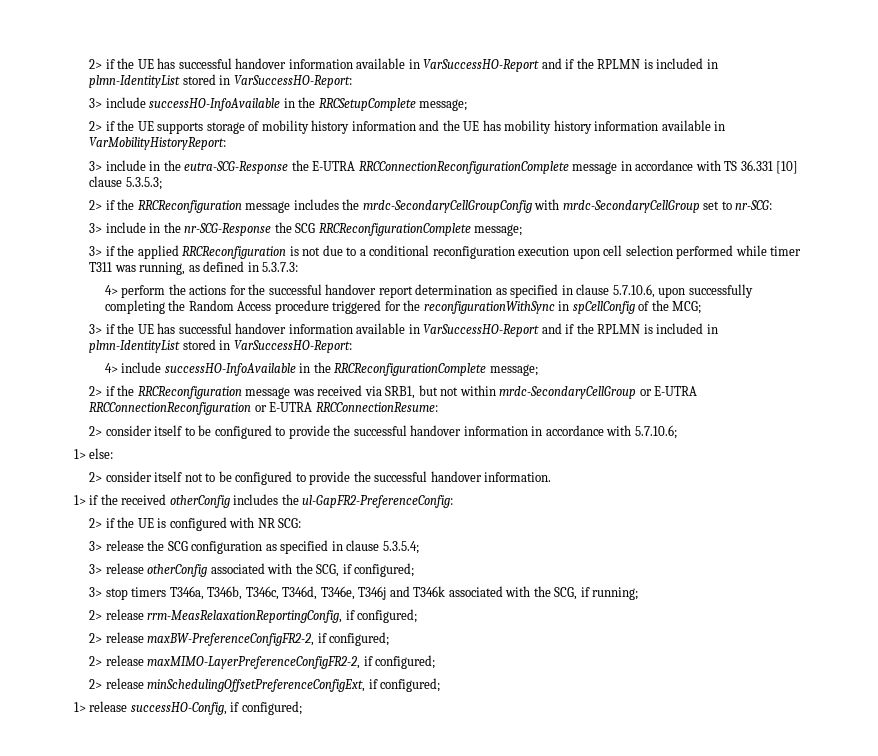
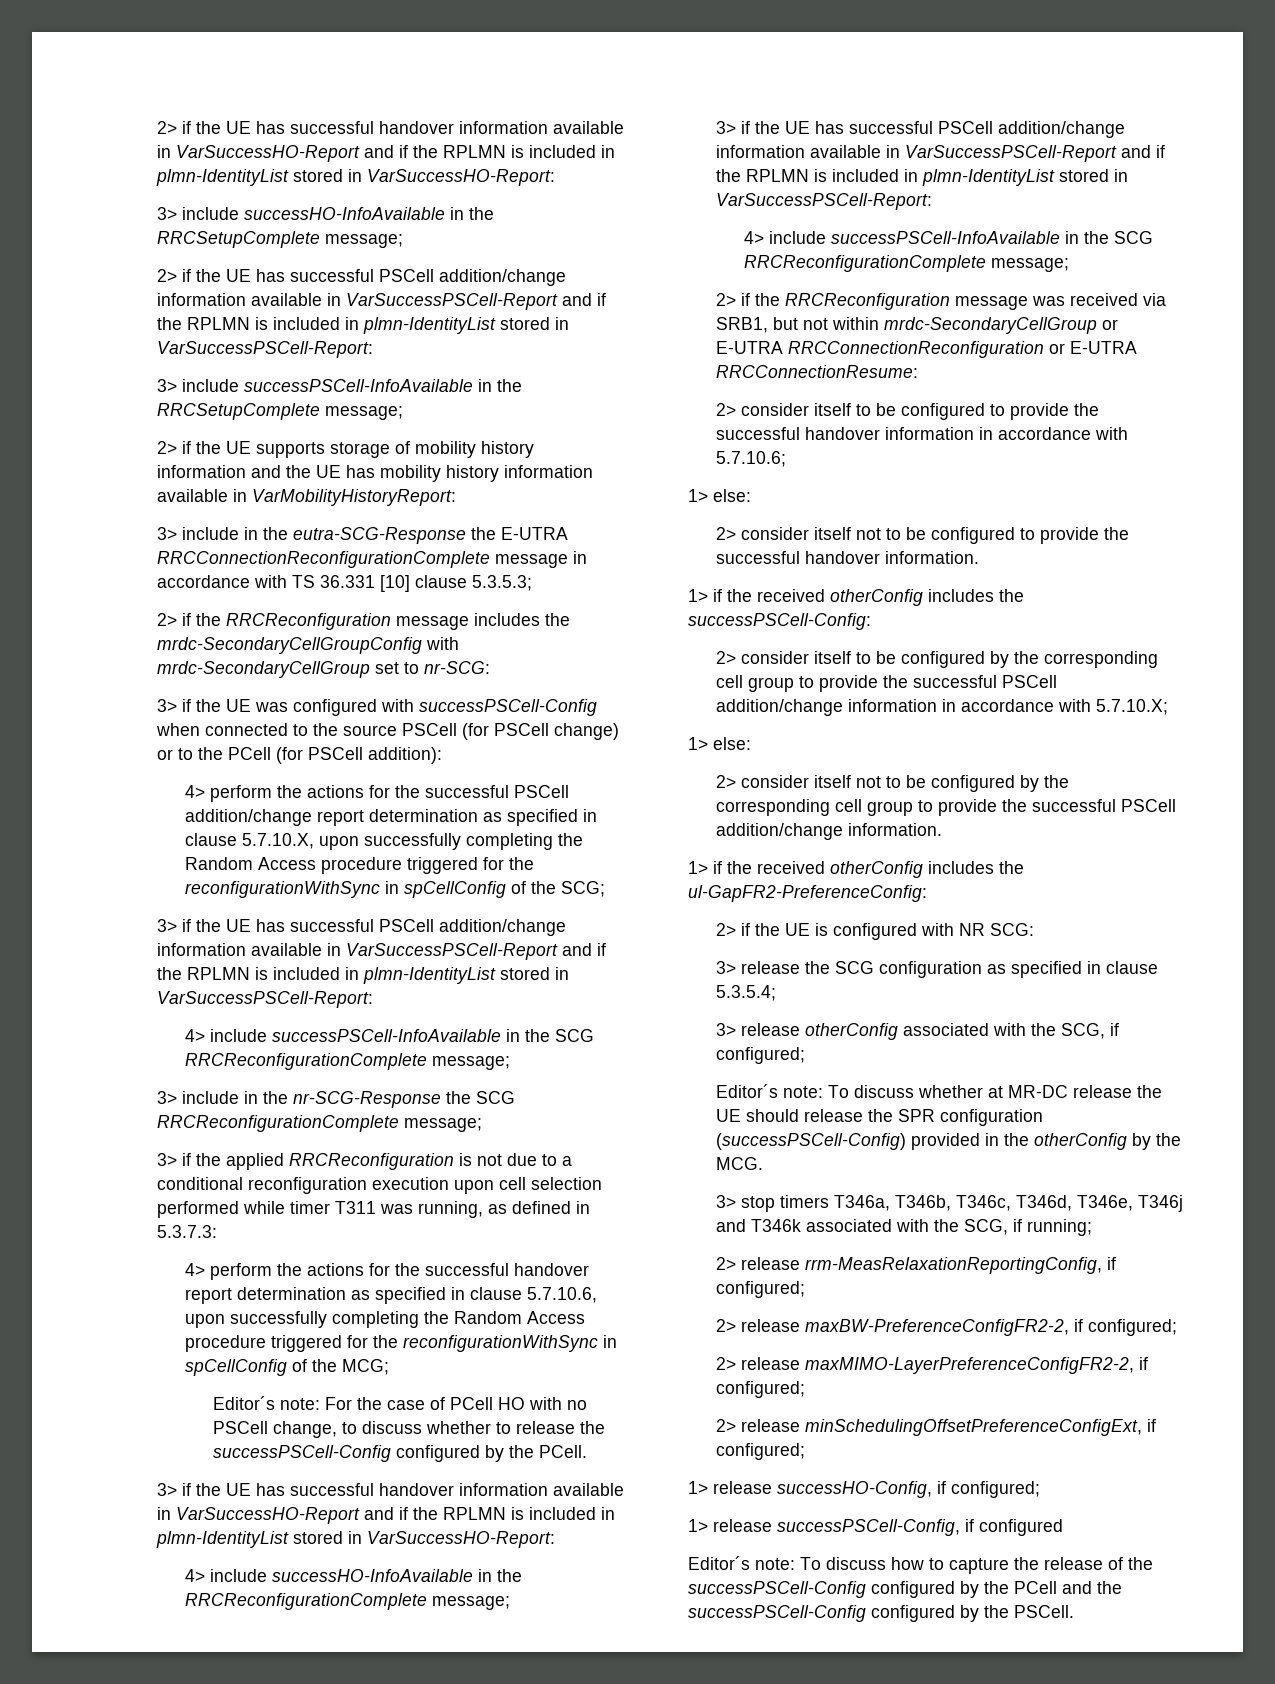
+ 2> if the UE has successful PSCell addition/change information available in VarSuccessPSCell-Report and if the RPLMN is included in plmn-IdentityList stored in VarSuccessPSCell-Report:
+ 3> include successPSCell-InfoAvailable in the RRCSetupComplete message;
+ 3> if the UE was configured with successPSCell-Config when connected to the source PSCell (for PSCell change) or to the PCell (for PSCell addition):
+ 4> perform the actions for the successful PSCell addition/change report determination as specified in clause 5.7.10.X, upon successfully completing the Random Access procedure triggered for the reconfigurationWithSync in spCellConfig of the SCG;
+ 3> if the UE has successful PSCell addition/change information available in VarSuccessPSCell-Report and if the RPLMN is included in plmn-IdentityList stored in VarSuccessPSCell-Report:
+ 4> include successPSCell-InfoAvailable in the SCG RRCReconfigurationComplete message;
+ Editor´s note: For the case of PCell HO with no PSCell change, to discuss whether to release the successPSCell-Config configured by the PCell.
  4> include successHO-InfoAvailable in the RRCReconfigurationComplete message;
+ 3> if the UE has successful PSCell addition/change information available in VarSuccessPSCell-Report and if the RPLMN is included in plmn-IdentityList stored in VarSuccessPSCell-Report:
+ 4> include successPSCell-InfoAvailable in the SCG RRCReconfigurationComplete message;
+ 1> if the received otherConfig includes the successPSCell-Config:
+ 2> consider itself to be configured by the corresponding cell group to provide the successful PSCell addition/change information in accordance with 5.7.10.X;
+ 1> else:
+ 2> consider itself not to be configured by the corresponding cell group to provide the successful PSCell addition/change information.
+ Editor´s note: To discuss whether at MR-DC release the UE should release the SPR configuration (successPSCell-Config) provided in the otherConfig by the MCG.
+ 1> release successPSCell-Config, if configured
+ Editor´s note: To discuss how to capture the release of the successPSCell-Config configured by the PCell and the successPSCell-Config configured by the PSCell.

